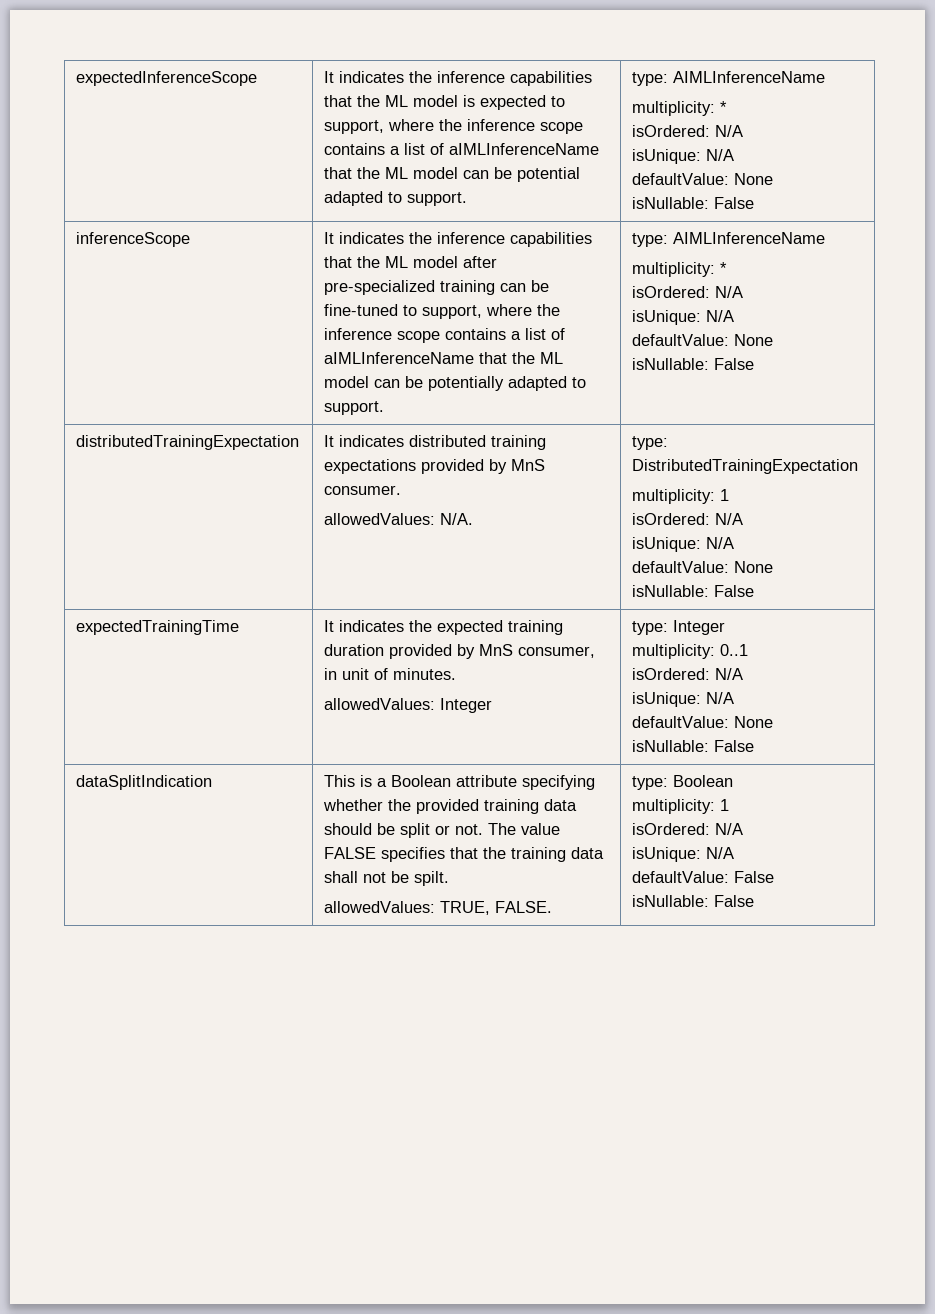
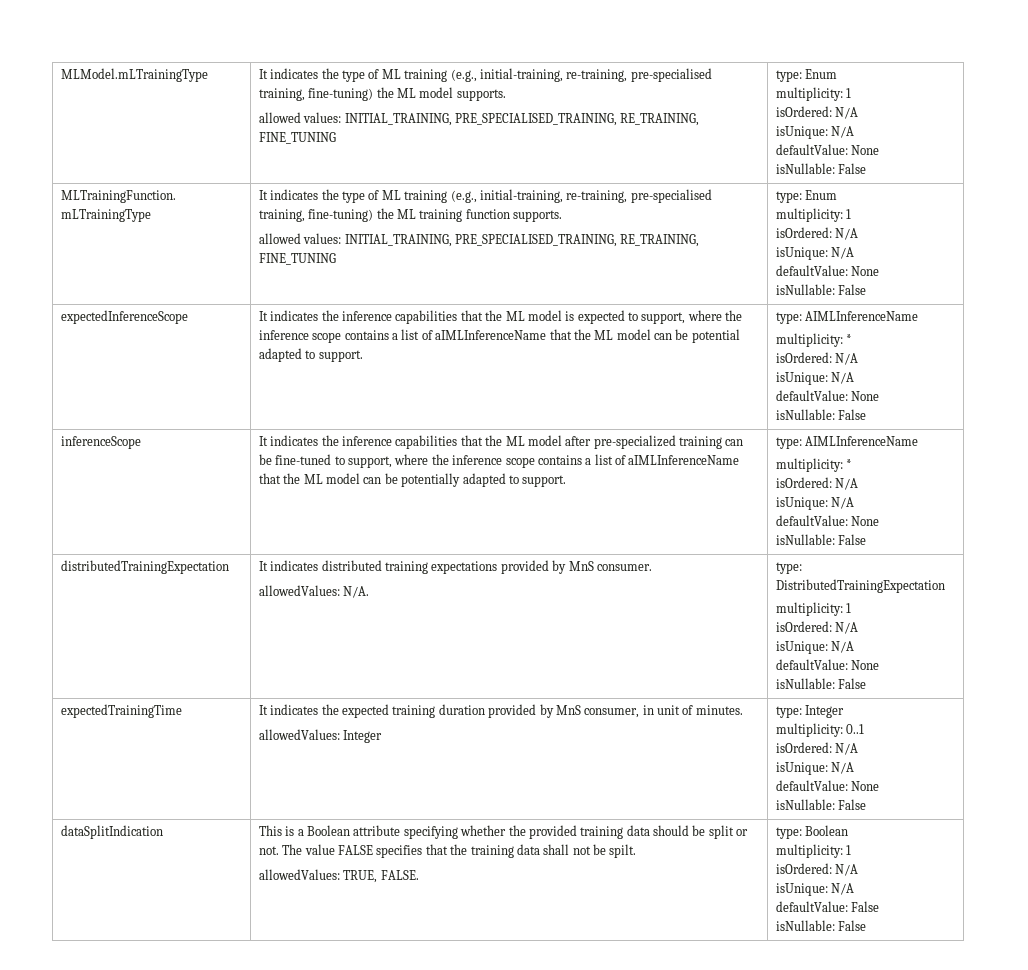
+ MLModel.mLTrainingType | It indicates the type of ML training (e.g., initial-training, re-training, pre-specialised training, fine-tuning) the ML model supports.
+ allowed values: INITIAL_TRAINING, PRE_SPECIALISED_TRAINING, RE_TRAINING, FINE_TUNING | type: Enum
+ multiplicity: 1
+ isOrdered: N/A
+ isUnique: N/A
+ defaultValue: None
+ isNullable: False
+ MLTrainingFunction. mLTrainingType | It indicates the type of ML training (e.g., initial-training, re-training, pre-specialised training, fine-tuning) the ML training function supports.
+ allowed values: INITIAL_TRAINING, PRE_SPECIALISED_TRAINING, RE_TRAINING, FINE_TUNING | type: Enum
+ multiplicity: 1
+ isOrdered: N/A
+ isUnique: N/A
+ defaultValue: None
+ isNullable: False

